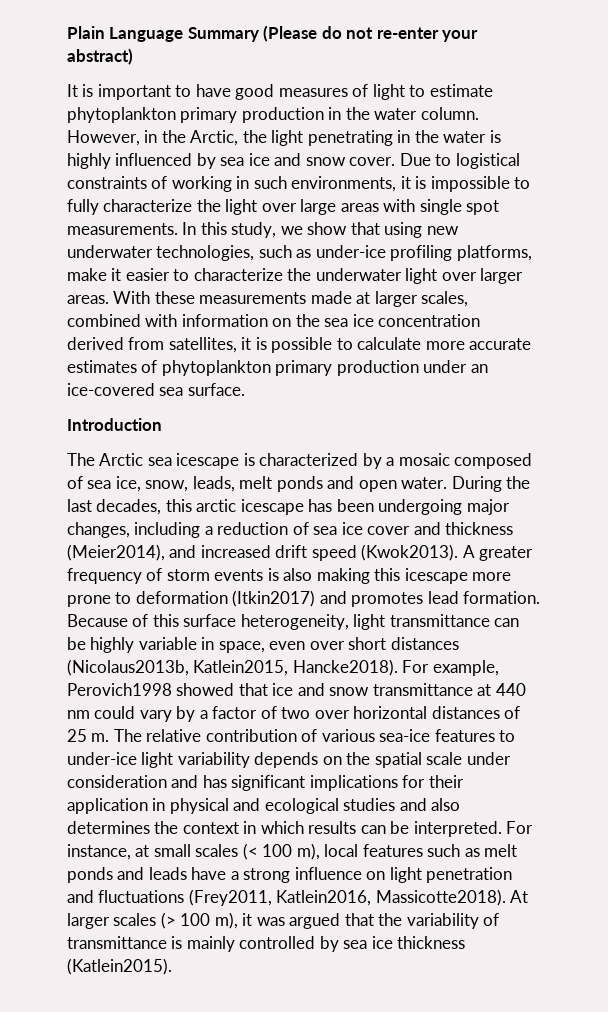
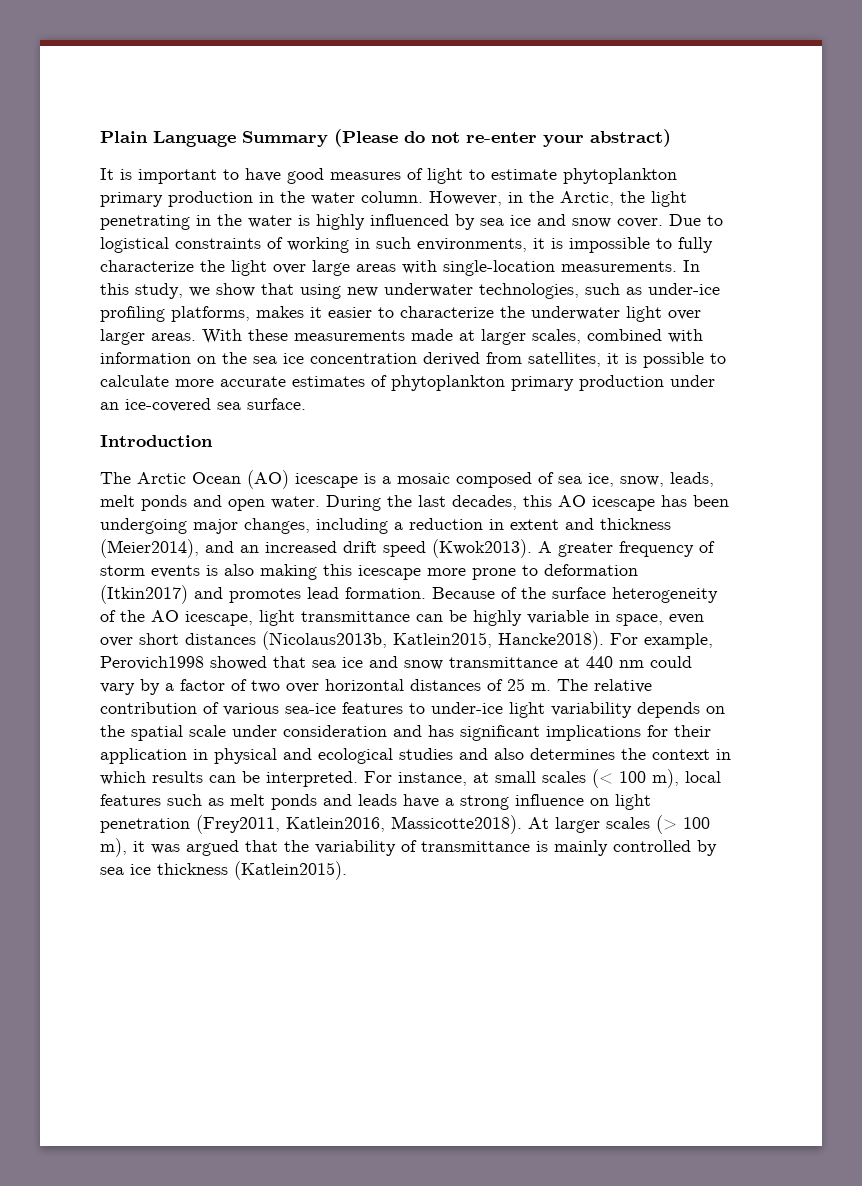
- Due to logistical constraints of working in such environments, it is impossible to fully characterize the light over large areas with single spot measurements.
+ Due to logistical constraints of working in such environments, it is impossible to fully characterize the light over large areas with single-location measurements.
- In this study, we show that using new underwater technologies, such as under-ice profiling platforms, make it easier to characterize the underwater light over larger areas.
+ In this study, we show that using new underwater technologies, such as under-ice profiling platforms, makes it easier to characterize the underwater light over larger areas.
- The Arctic sea icescape is characterized by a mosaic composed of sea ice, snow, leads, melt ponds and open water.
+ The Arctic Ocean (AO) icescape is a mosaic composed of sea ice, snow, leads, melt ponds and open water.
- During the last decades, this arctic icescape has been undergoing major changes, including a reduction of sea ice cover and thickness (Meier2014), and increased drift speed (Kwok2013).
+ During the last decades, this AO icescape has been undergoing major changes, including a reduction in extent and thickness (Meier2014), and an increased drift speed (Kwok2013).
- Because of this surface heterogeneity, light transmittance can be highly variable in space, even over short distances (Nicolaus2013b, Katlein2015, Hancke2018).
+ Because of the surface heterogeneity of the AO icescape, light transmittance can be highly variable in space, even over short distances (Nicolaus2013b, Katlein2015, Hancke2018).
- For example, Perovich1998 showed that ice and snow transmittance at 440 nm could vary by a factor of two over horizontal distances of 25 m.
+ For example, Perovich1998 showed that sea ice and snow transmittance at 440 nm could vary by a factor of two over horizontal distances of 25 m.
- For instance, at small scales (< 100 m), local features such as melt ponds and leads have a strong influence on light penetration and fluctuations (Frey2011, Katlein2016, Massicotte2018).
+ For instance, at small scales (< 100 m), local features such as melt ponds and leads have a strong influence on light penetration (Frey2011, Katlein2016, Massicotte2018).

